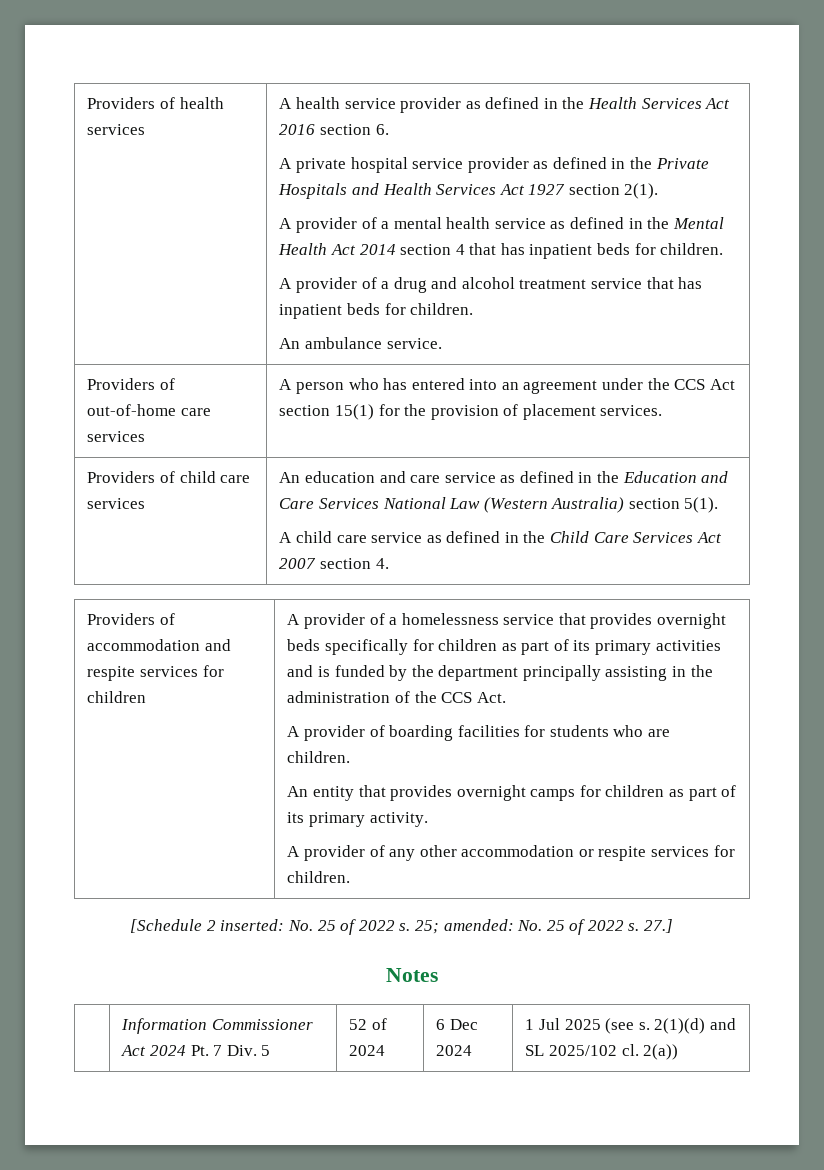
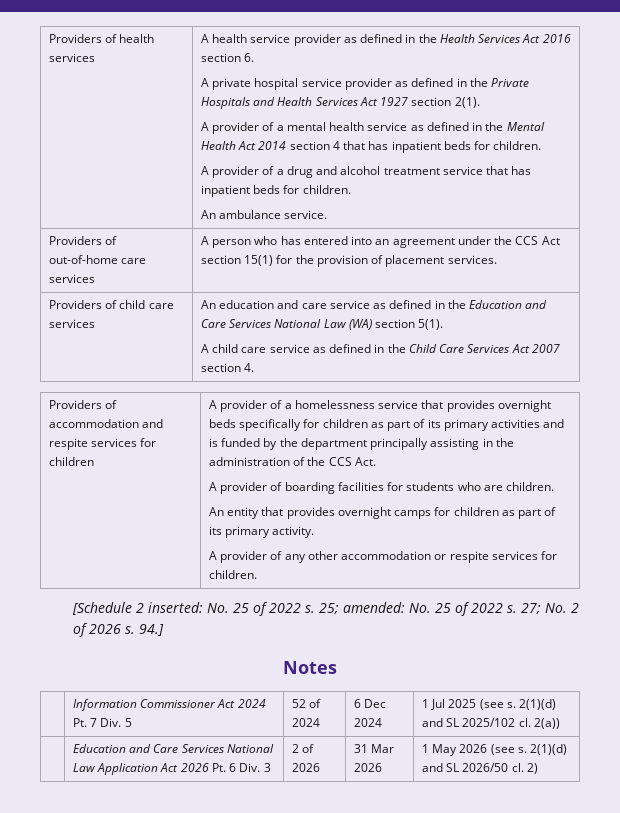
- Providers of child care services | An education and care service as defined in the Education and Care Services National Law (Western Australia) section 5(1).
+ Providers of child care services | An education and care service as defined in the Education and Care Services National Law (WA) section 5(1).
- 27.]
+ 27; No. 2 of 2026 s. 94.]
+ | Education and Care Services National Law Application Act 2026 Pt. 6 Div. 3 | 2 of 2026 | 31 Mar 2026 | 1 May 2026 (see s. 2(1)(d) and SL 2026/50 cl. 2)

